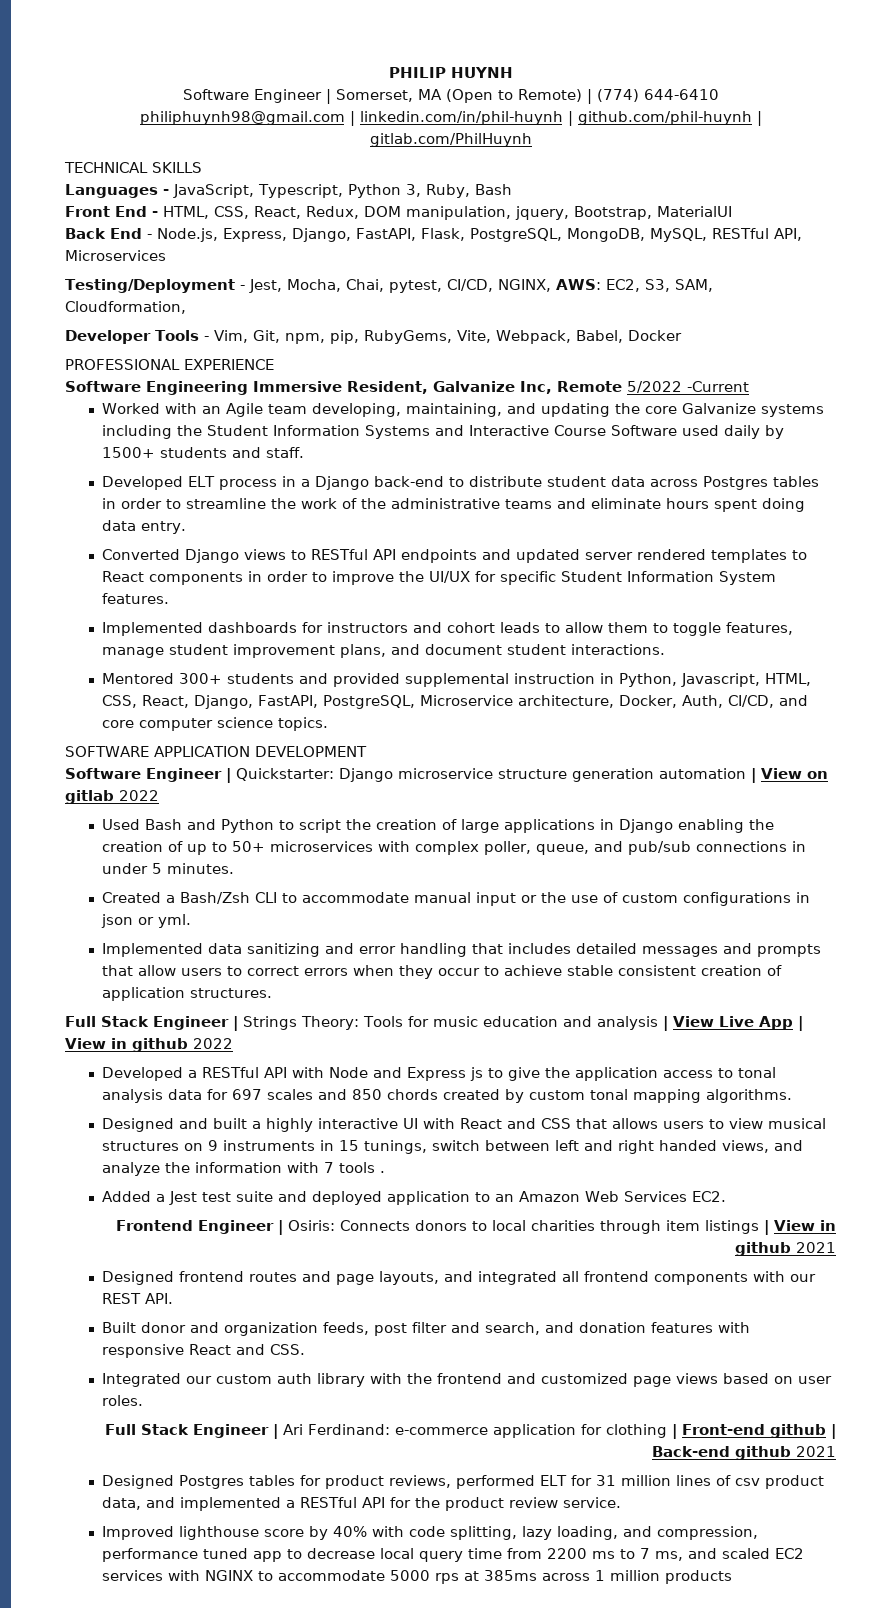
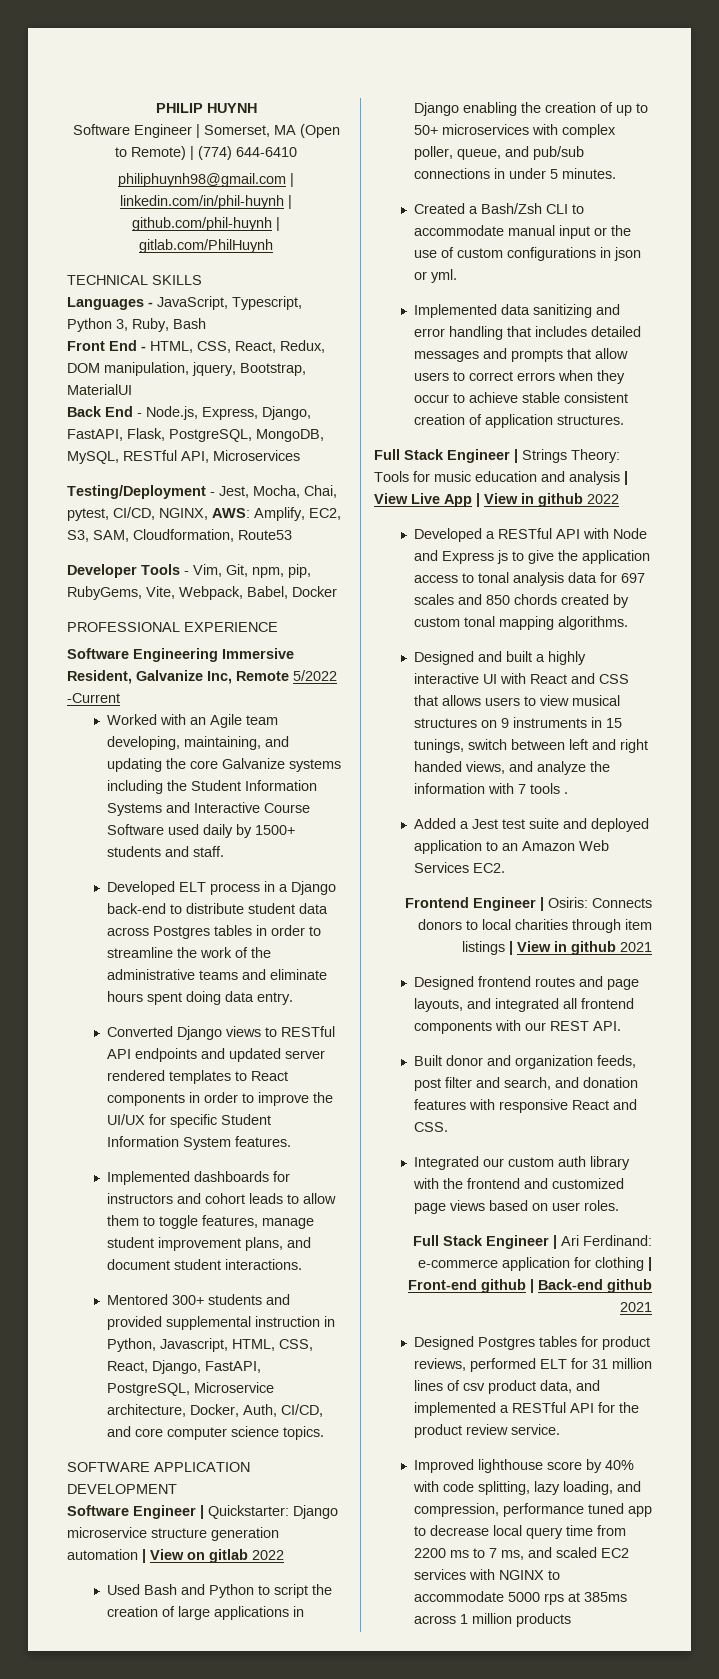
- Testing/Deployment - Jest, Mocha, Chai, pytest, CI/CD, NGINX, AWS: EC2, S3, SAM, Cloudformation,
+ Testing/Deployment - Jest, Mocha, Chai, pytest, CI/CD, NGINX, AWS: Amplify, EC2, S3, SAM, Cloudformation, Route53

